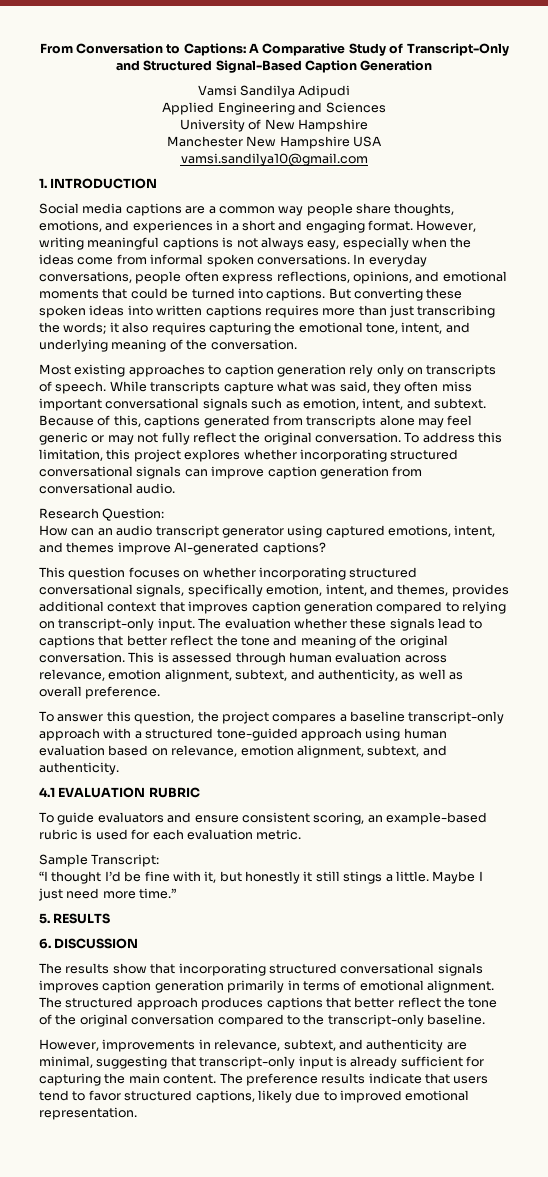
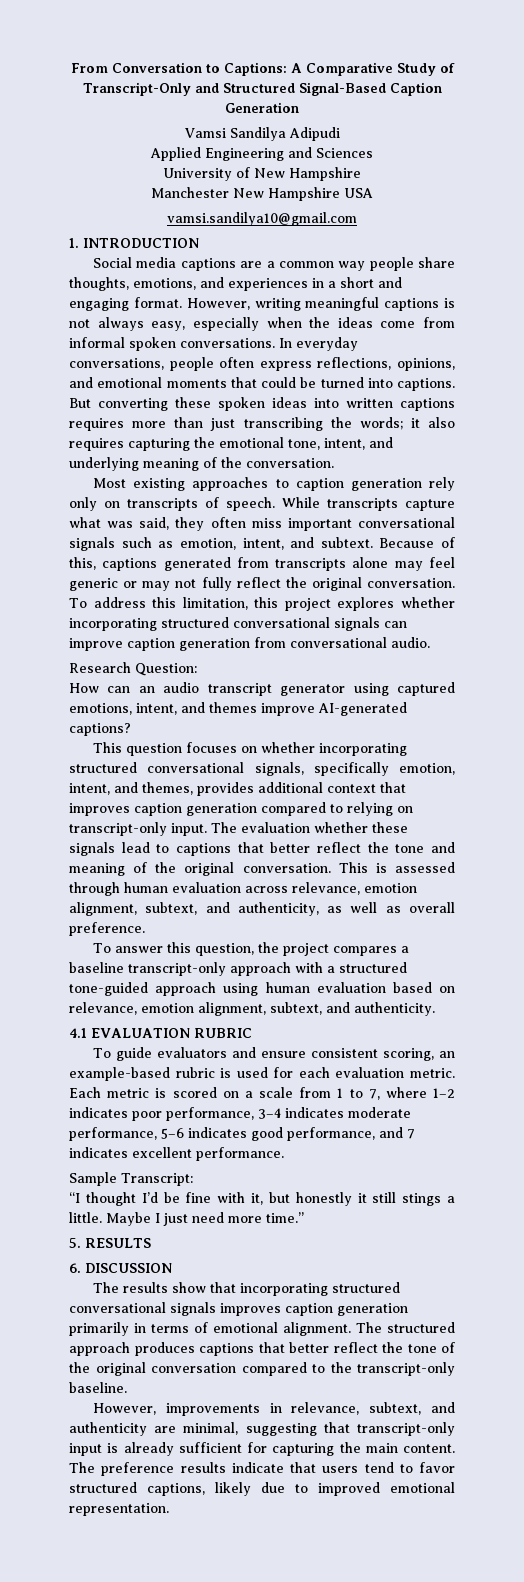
+ Each metric is scored on a scale from 1 to 7, where 1–2 indicates poor performance, 3–4 indicates moderate performance, 5–6 indicates good performance, and 7 indicates excellent performance.

